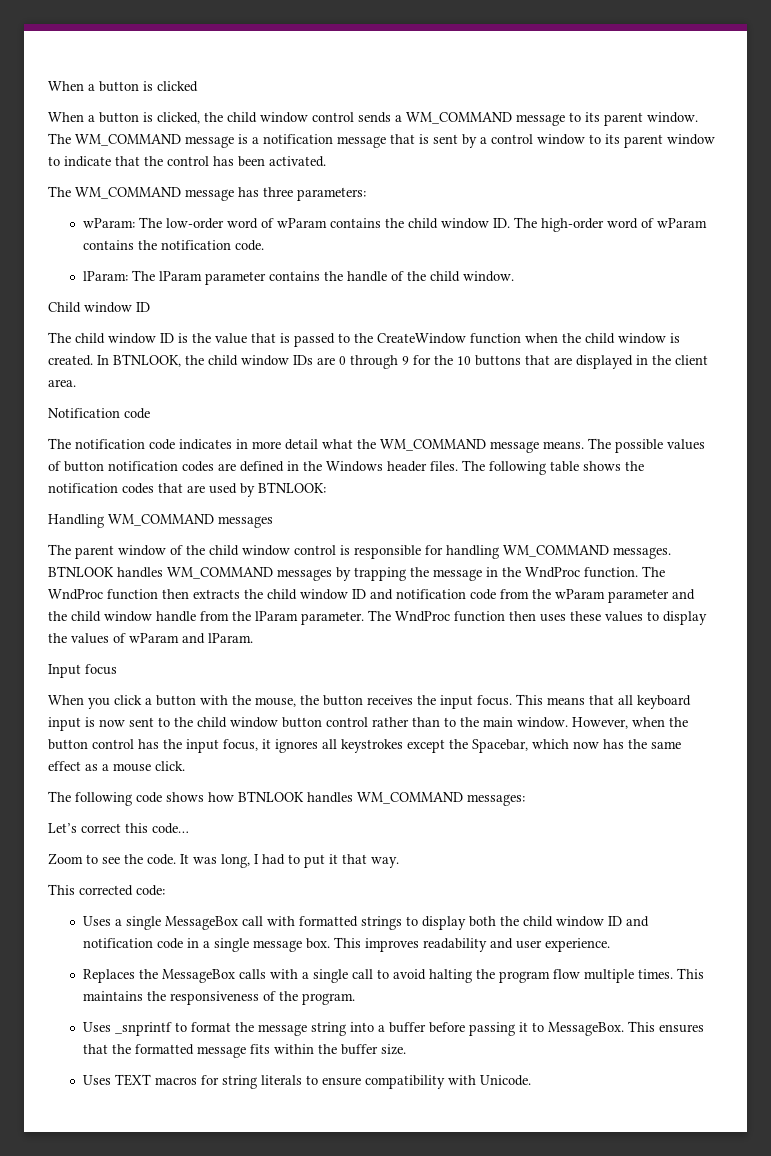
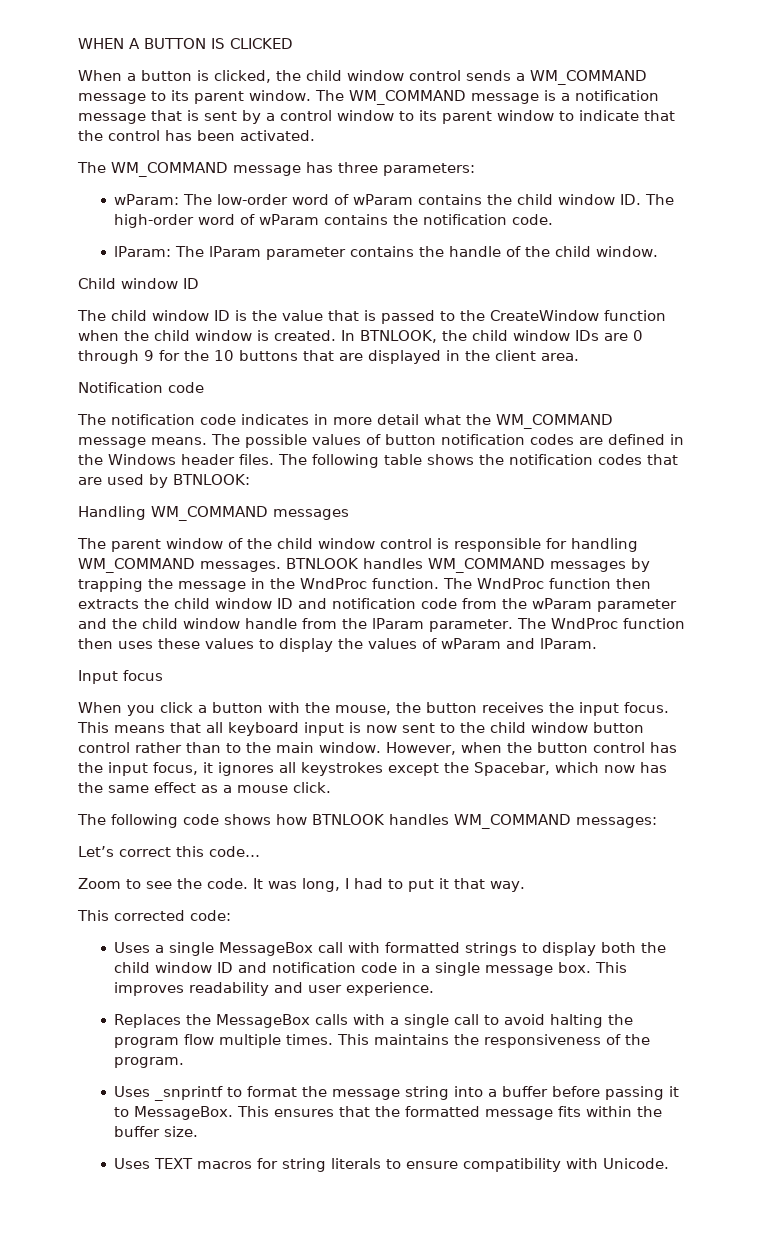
- When a button is clicked
+ WHEN A BUTTON IS CLICKED

